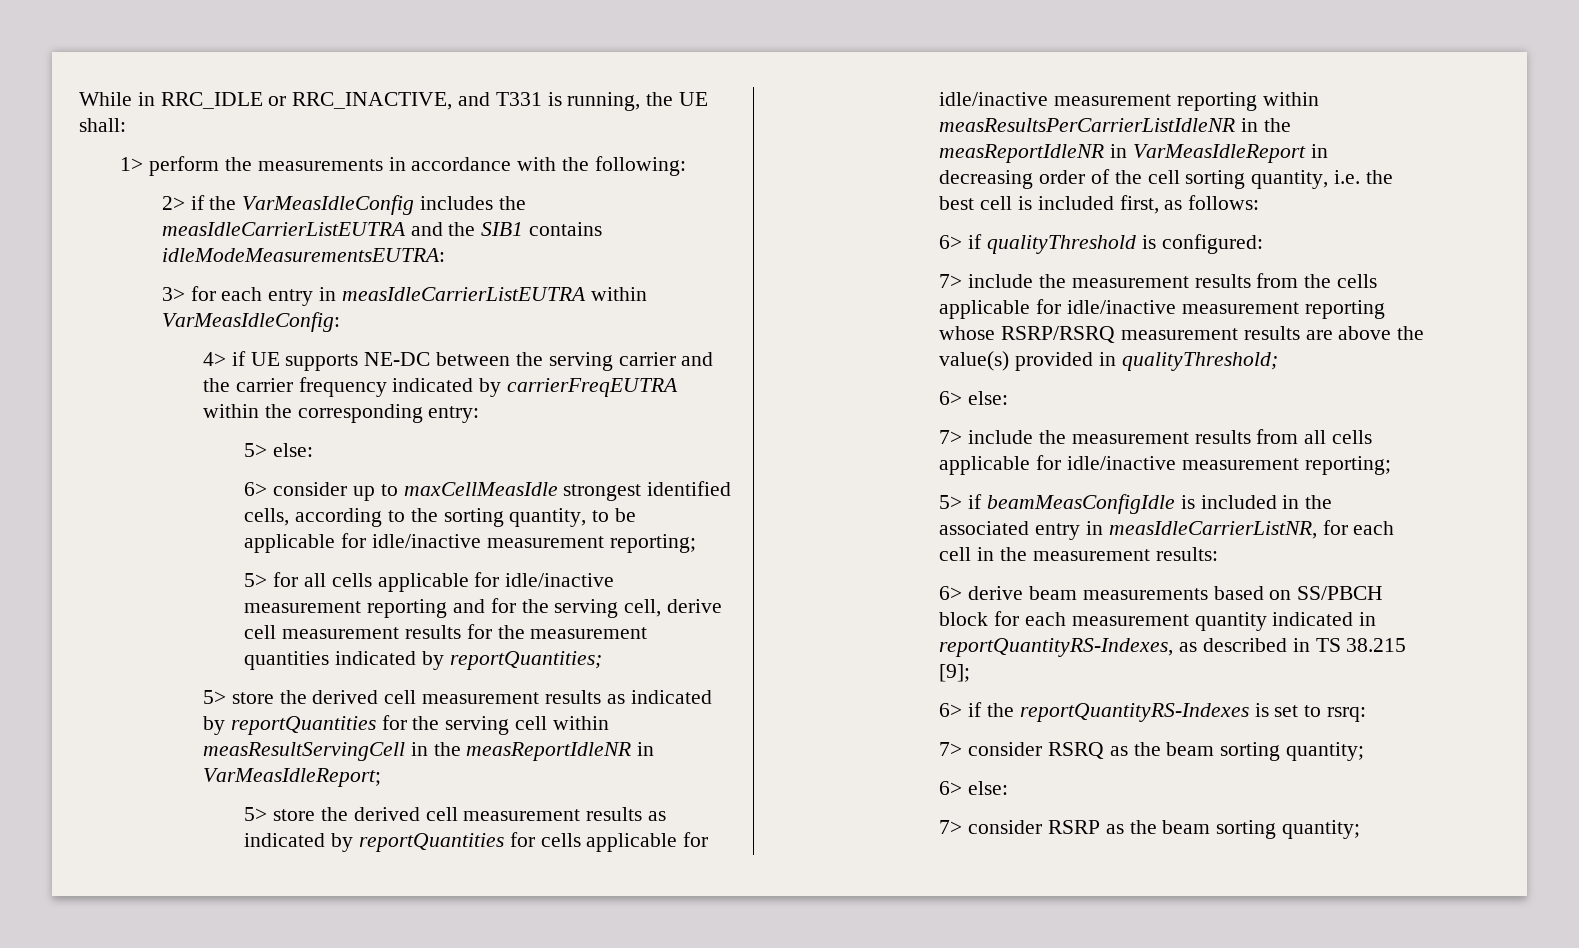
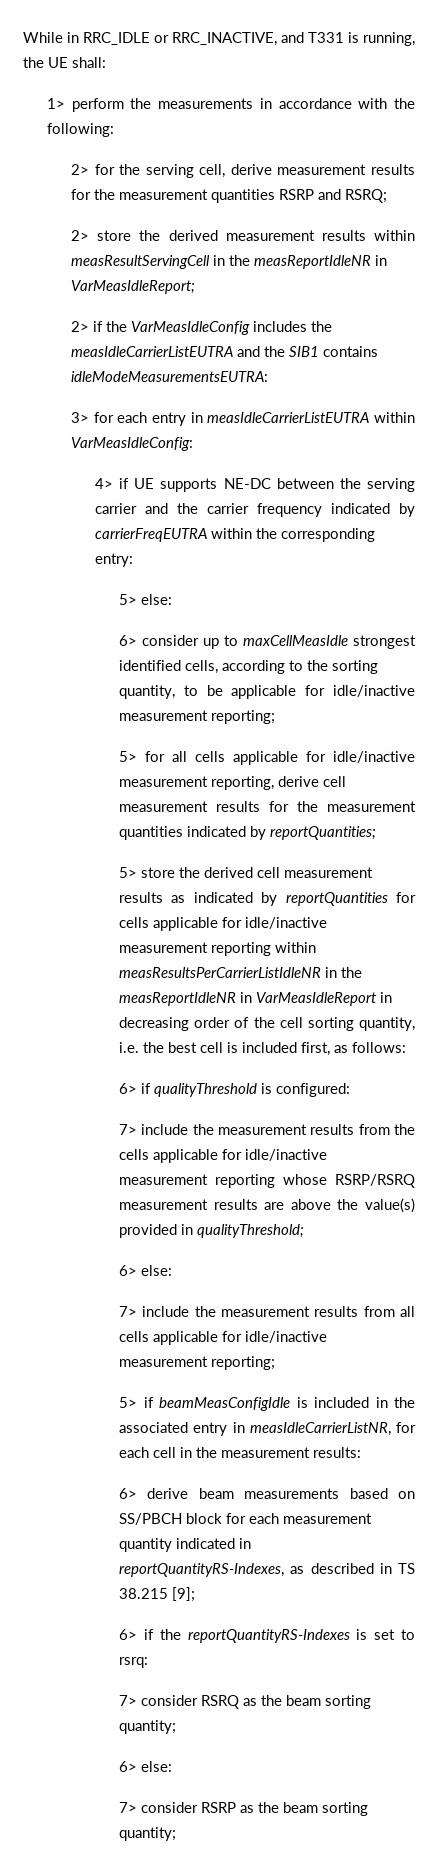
+ 2> for the serving cell, derive measurement results for the measurement quantities RSRP and RSRQ;
+ 2> store the derived measurement results within measResultServingCell in the measReportIdleNR in VarMeasIdleReport;
- 5> for all cells applicable for idle/inactive measurement reporting and for the serving cell, derive cell measurement results for the measurement quantities indicated by reportQuantities;
+ 5> for all cells applicable for idle/inactive measurement reporting, derive cell measurement results for the measurement quantities indicated by reportQuantities;
- 5> store the derived cell measurement results as indicated by reportQuantities for the serving cell within measResultServingCell in the measReportIdleNR in VarMeasIdleReport;

